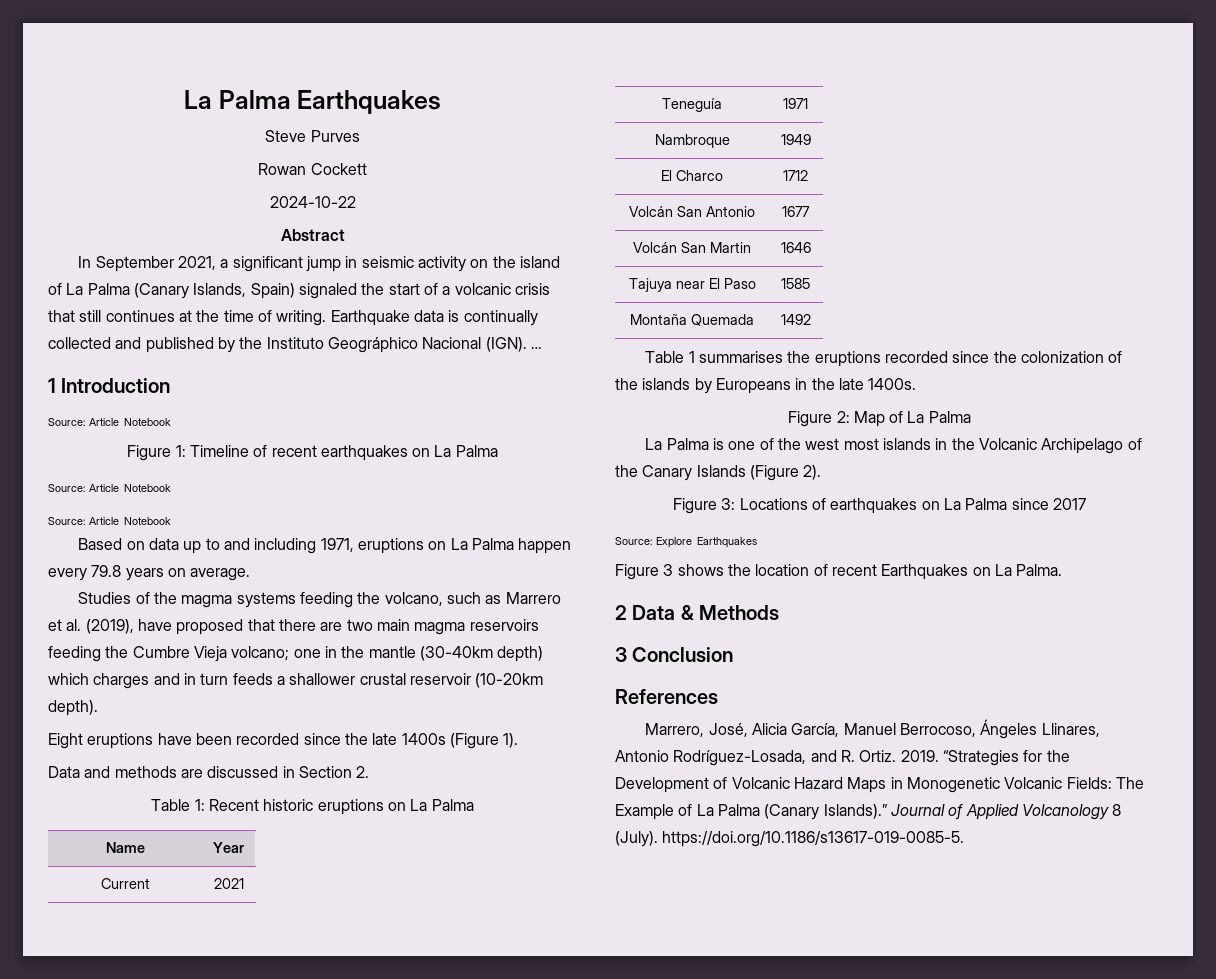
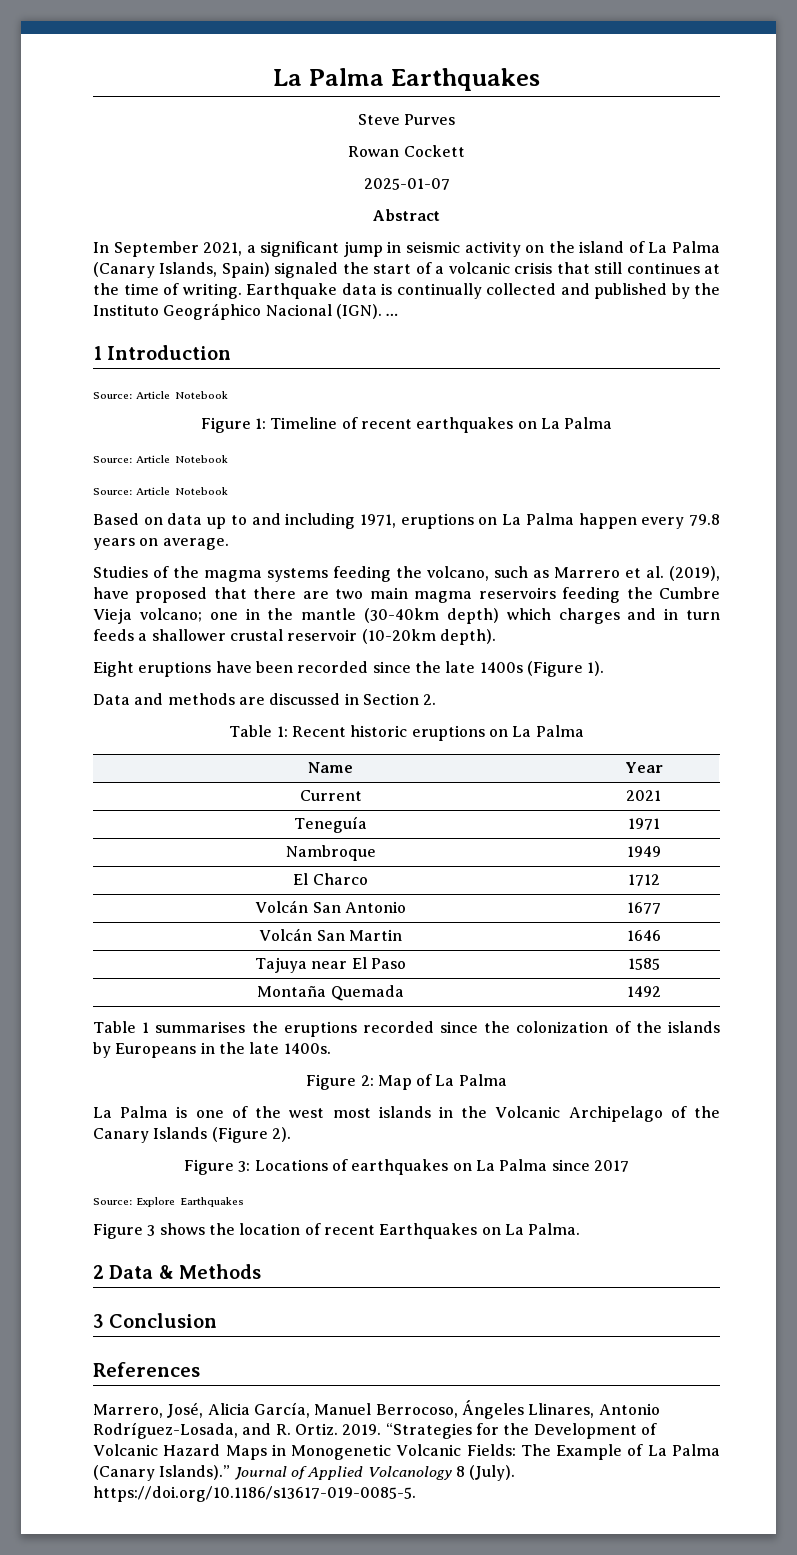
- 2024-10-22
+ 2025-01-07

